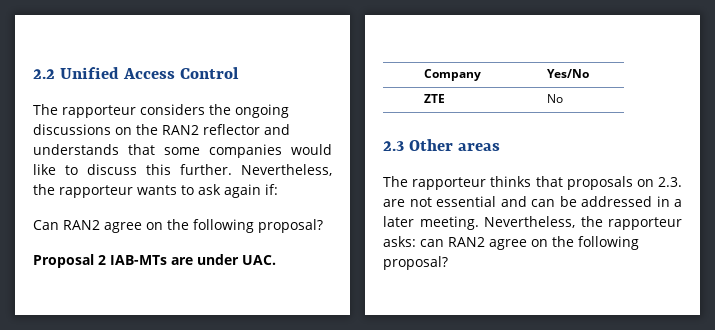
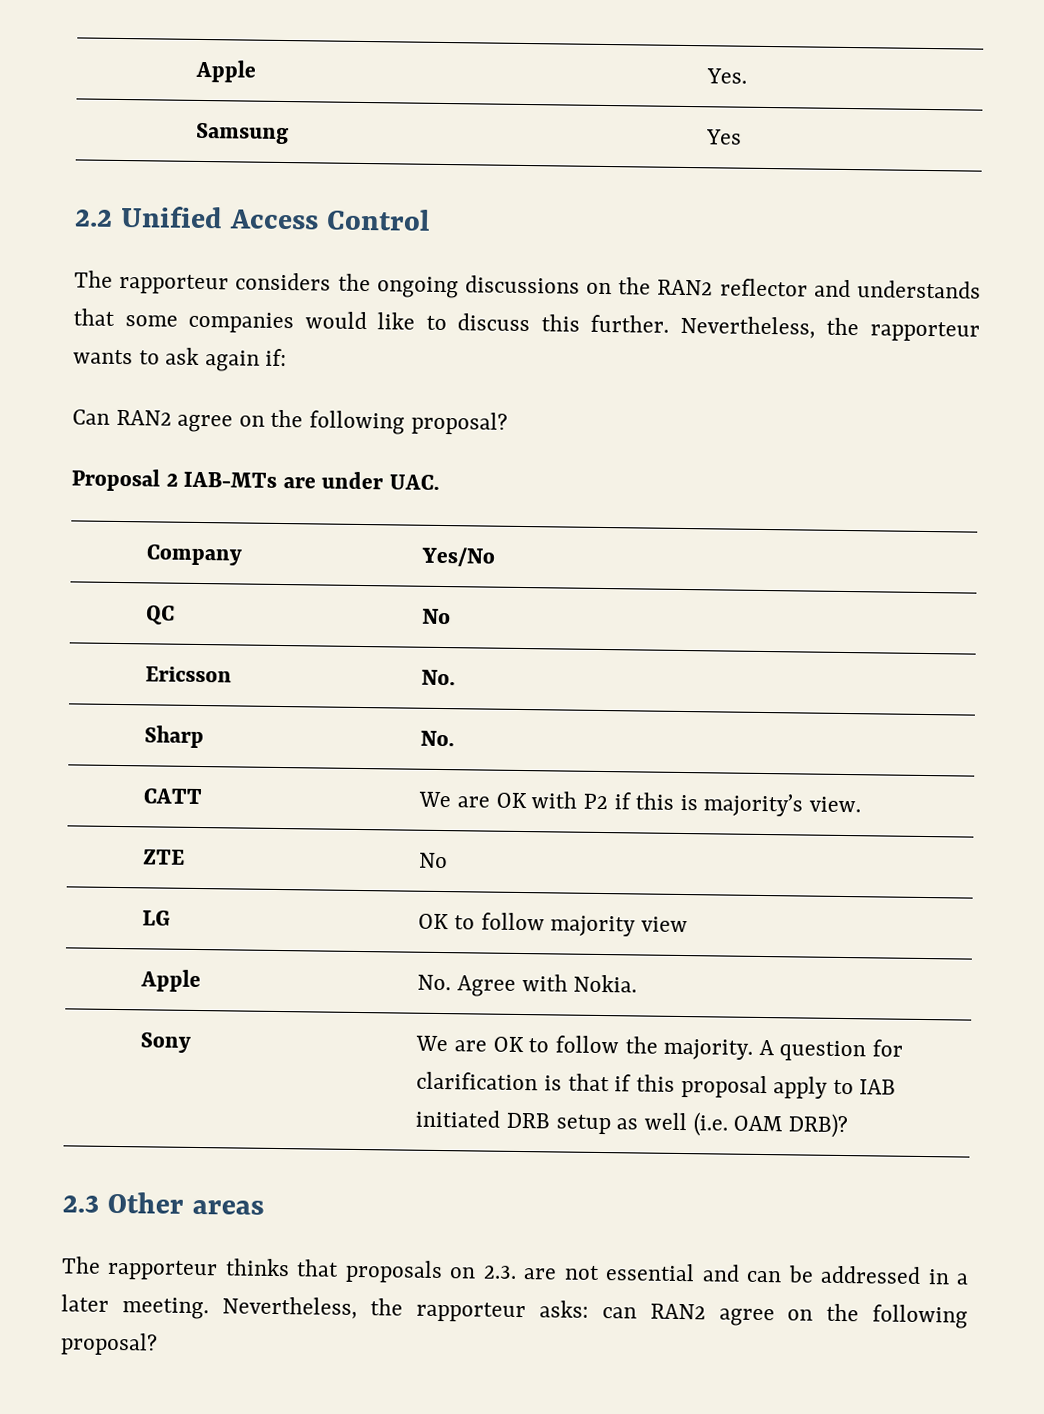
+ Apple | Yes.
+ Samsung | Yes
+ QC | No
+ Ericsson | No.
+ Sharp | No.
+ CATT | We are OK with P2 if this is majority’s view.
  ZTE | No
+ LG | OK to follow majority view
+ Apple | No. Agree with Nokia.
+ Sony | We are OK to follow the majority. A question for clarification is that if this proposal apply to IAB initiated DRB setup as well (i.e. OAM DRB)?

